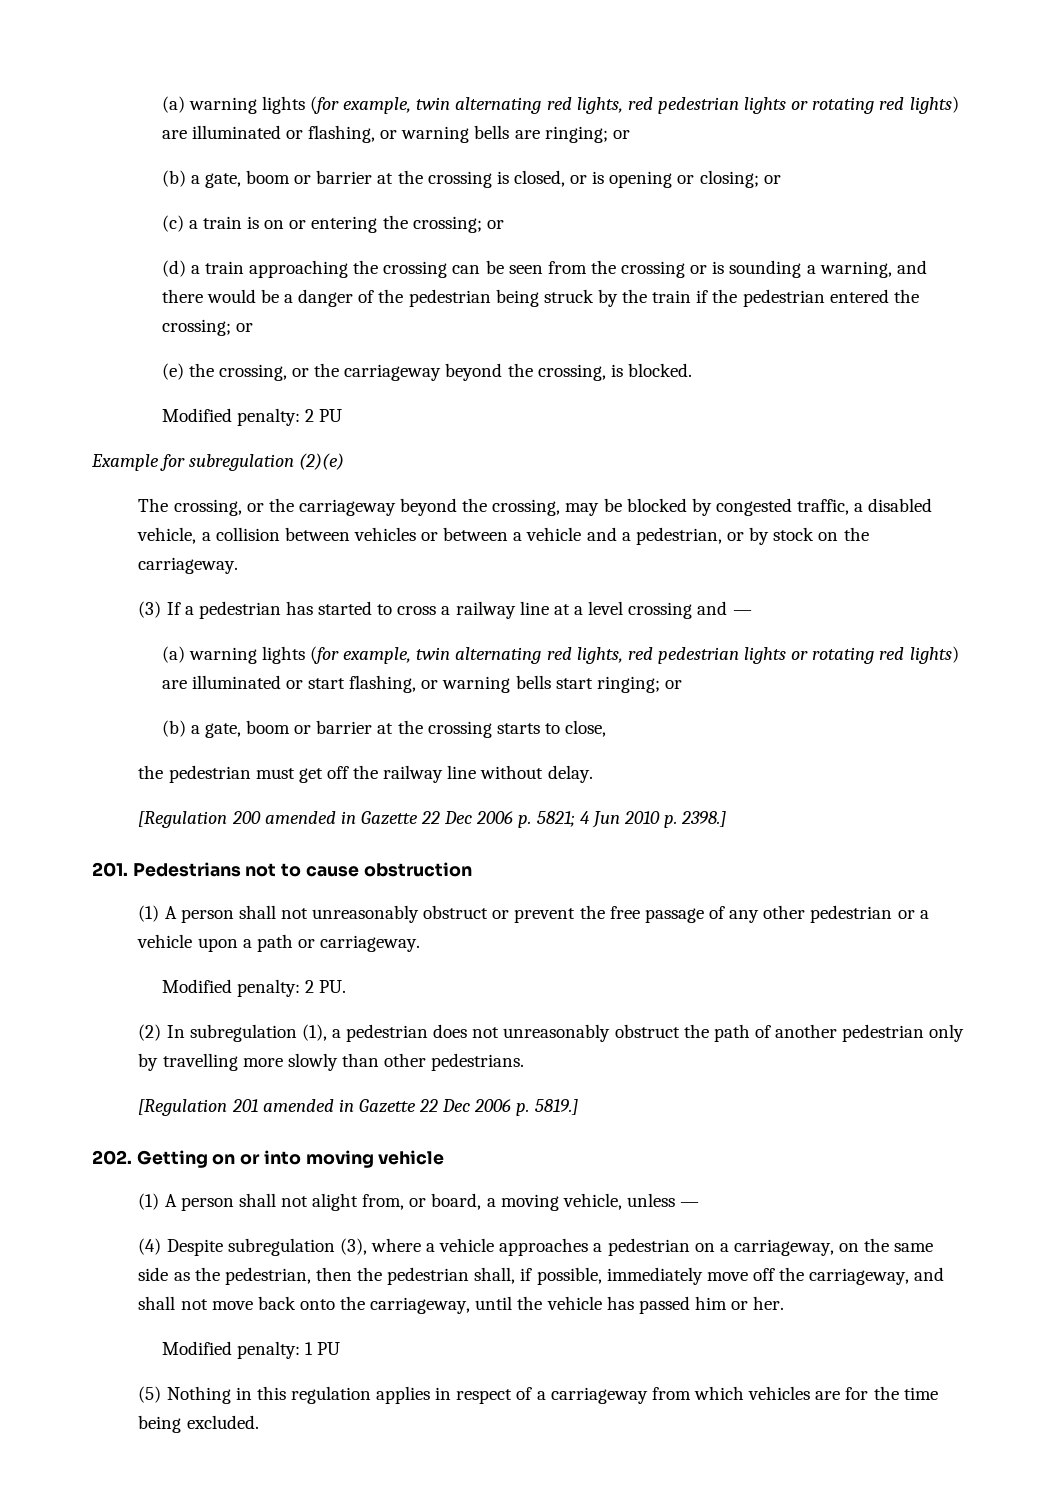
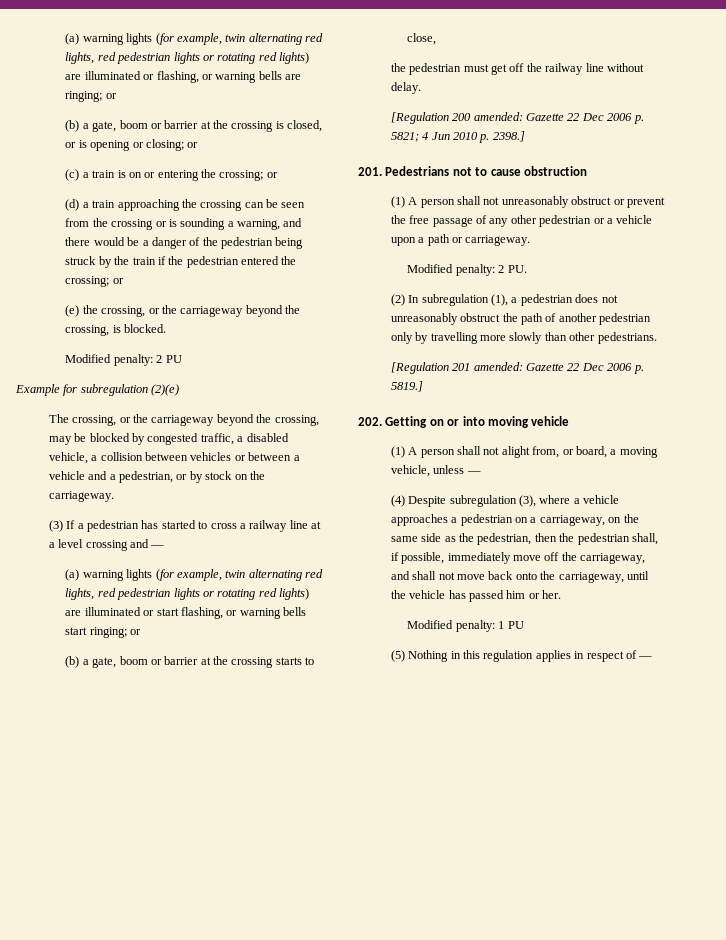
- [Regulation 200 amended in Gazette 22 Dec 2006 p. 5821; 4 Jun 2010 p. 2398.]
+ [Regulation 200 amended: Gazette 22 Dec 2006 p. 5821; 4 Jun 2010 p. 2398.]
- [Regulation 201 amended in Gazette 22 Dec 2006 p. 5819.]
+ [Regulation 201 amended: Gazette 22 Dec 2006 p. 5819.]
- (5) Nothing in this regulation applies in respect of a carriageway from which vehicles are for the time being excluded.
+ (5) Nothing in this regulation applies in respect of —

